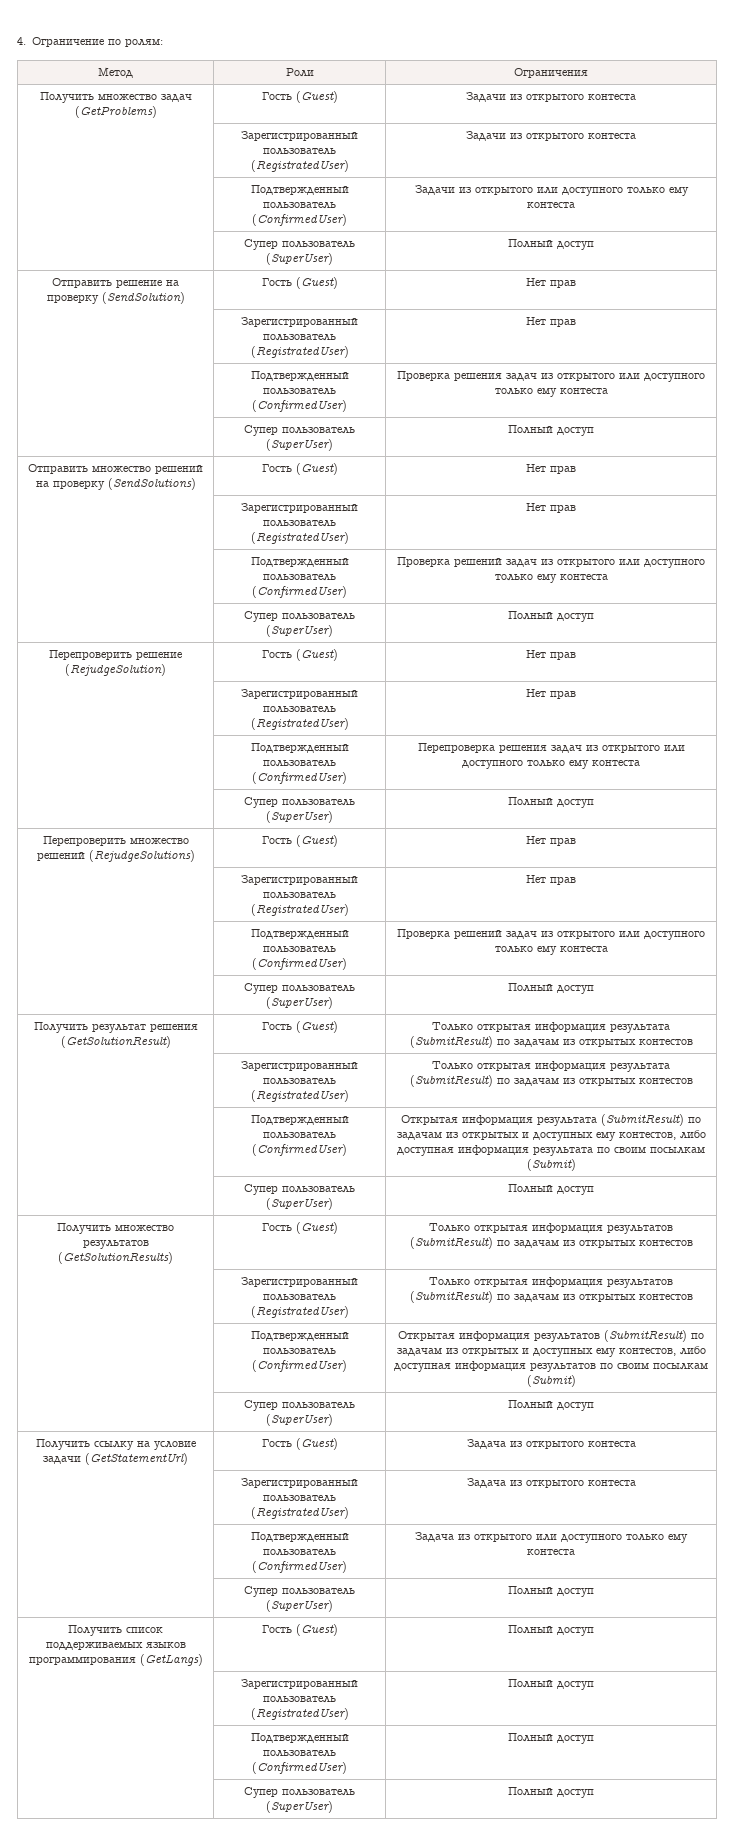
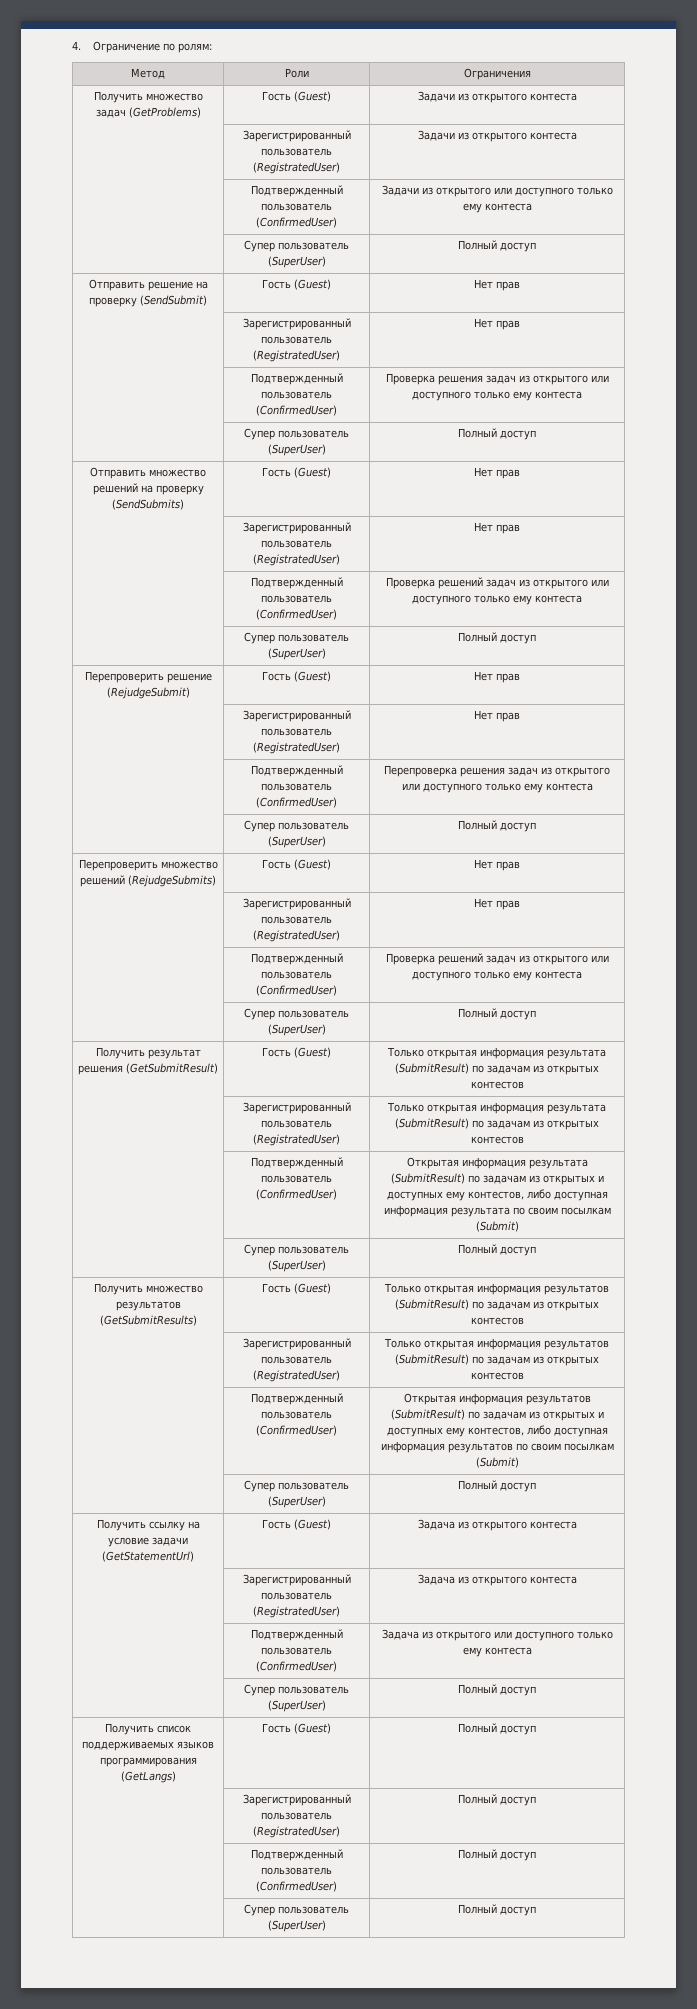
- Отправить решение на проверку (SendSolution) | Гость (Guest) | Нет прав
+ Отправить решение на проверку (SendSubmit) | Гость (Guest) | Нет прав
- Отправить множество решений на проверку (SendSolutions) | Гость (Guest) | Нет прав
+ Отправить множество решений на проверку (SendSubmits) | Гость (Guest) | Нет прав
- Перепроверить решение (RejudgeSolution) | Гость (Guest) | Нет прав
+ Перепроверить решение (RejudgeSubmit) | Гость (Guest) | Нет прав
- Перепроверить множество решений (RejudgeSolutions) | Гость (Guest) | Нет прав
+ Перепроверить множество решений (RejudgeSubmits) | Гость (Guest) | Нет прав
- Получить результат решения (GetSolutionResult) | Гость (Guest) | Только открытая информация результата (SubmitResult) по задачам из открытых контестов
+ Получить результат решения (GetSubmitResult) | Гость (Guest) | Только открытая информация результата (SubmitResult) по задачам из открытых контестов
- Получить множество результатов (GetSolutionResults) | Гость (Guest) | Только открытая информация результатов (SubmitResult) по задачам из открытых контестов
+ Получить множество результатов (GetSubmitResults) | Гость (Guest) | Только открытая информация результатов (SubmitResult) по задачам из открытых контестов

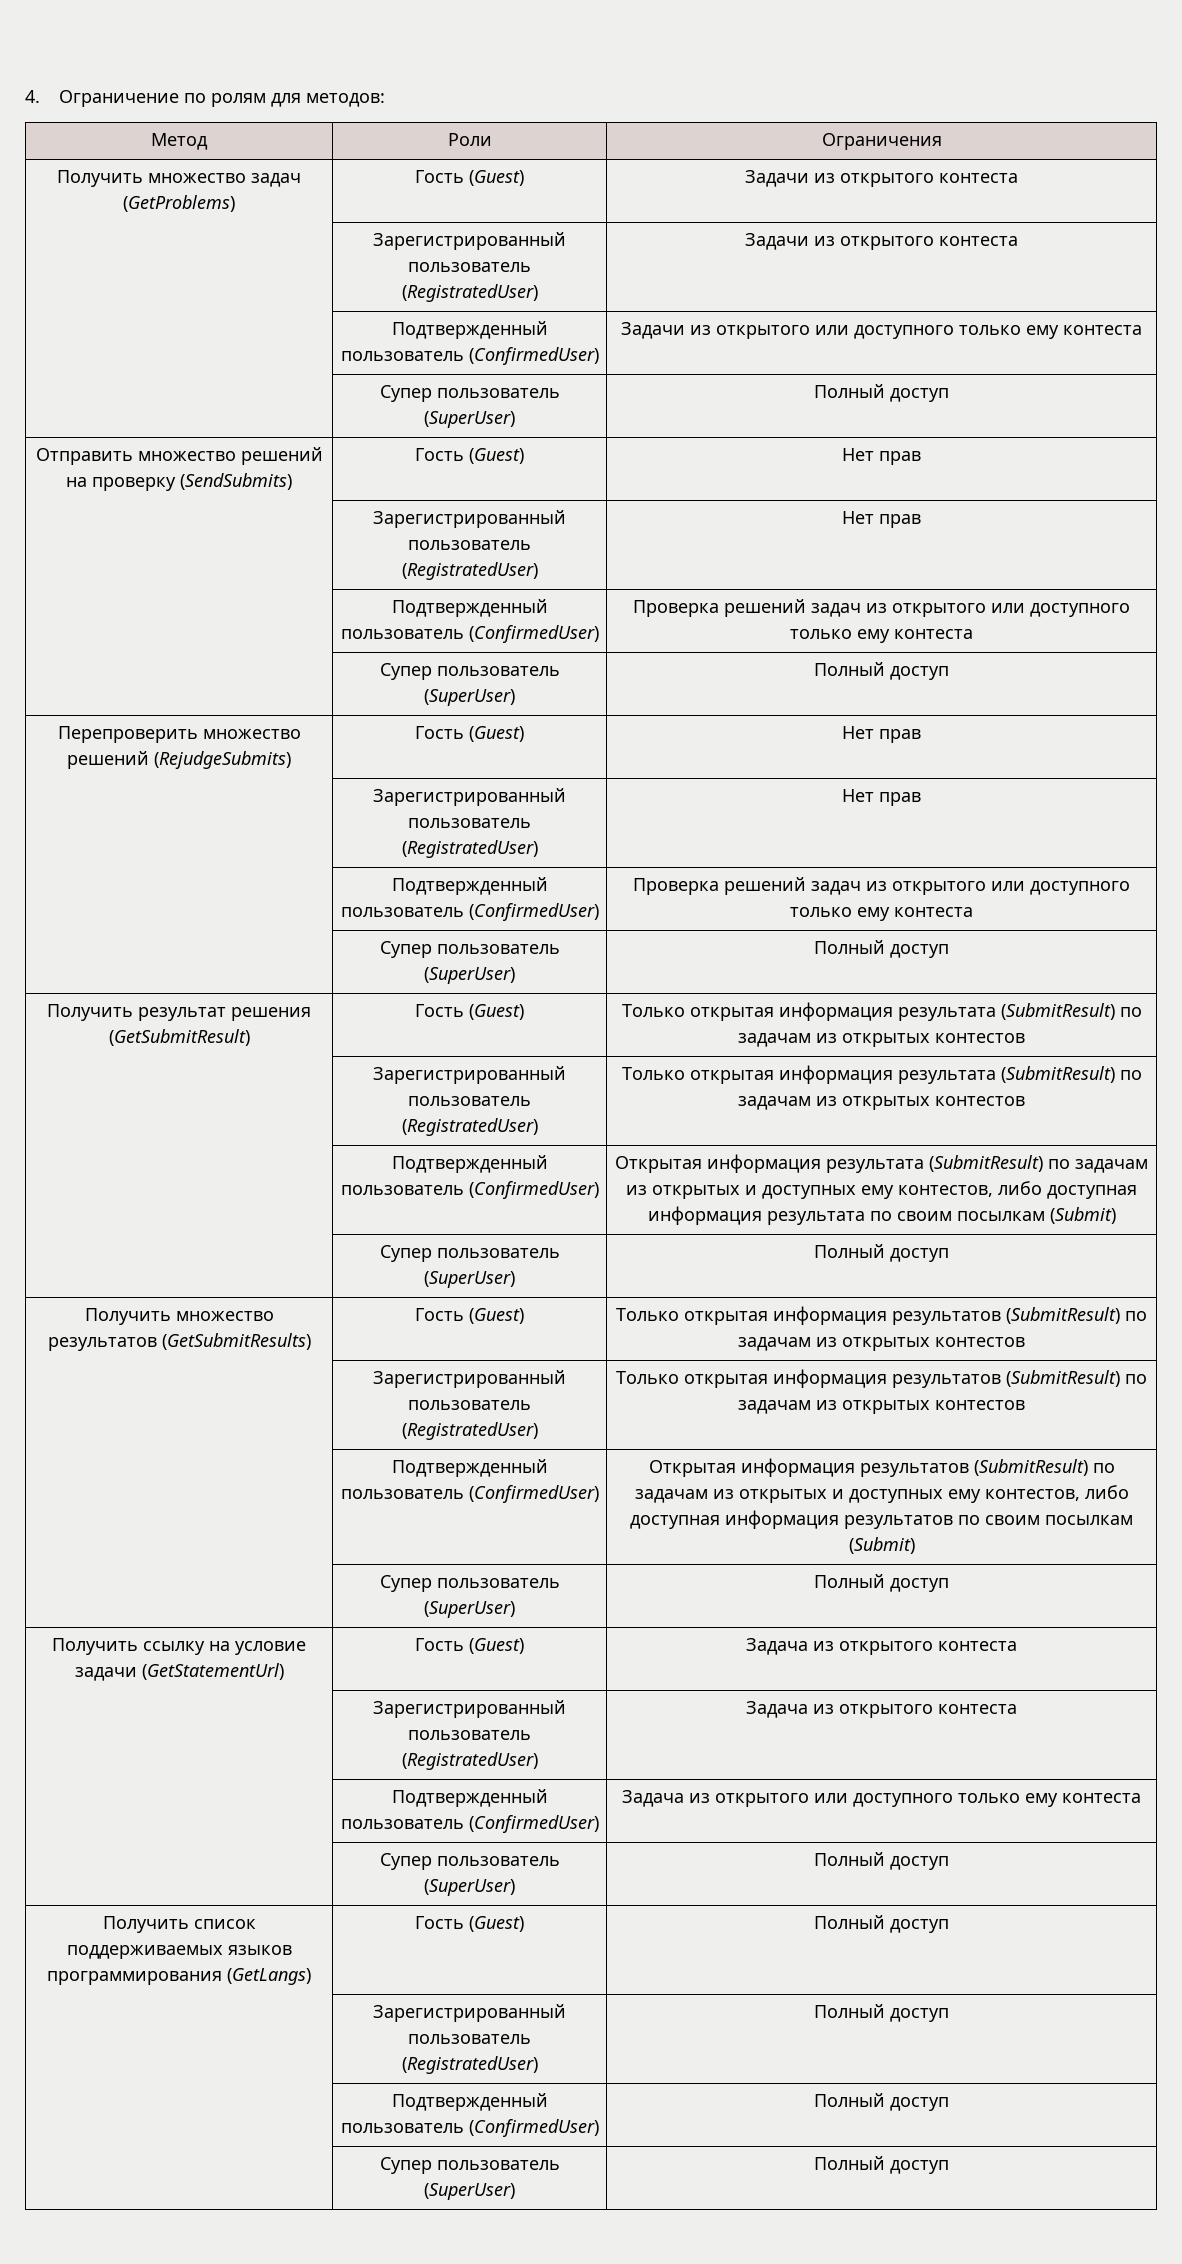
- 4. Ограничение по ролям:
+ 4. Ограничение по ролям для методов:
- Отправить решение на проверку (SendSubmit) | Гость (Guest) | Нет прав
- | Зарегистрированный пользователь (RegistratedUser) | Нет прав
- | Подтвержденный пользователь (ConfirmedUser) | Проверка решения задач из открытого или доступного только ему контеста
- | Супер пользователь (SuperUser) | Полный доступ
- Перепроверить решение (RejudgeSubmit) | Гость (Guest) | Нет прав
- | Зарегистрированный пользователь (RegistratedUser) | Нет прав
- | Подтвержденный пользователь (ConfirmedUser) | Перепроверка решения задач из открытого или доступного только ему контеста
- | Супер пользователь (SuperUser) | Полный доступ

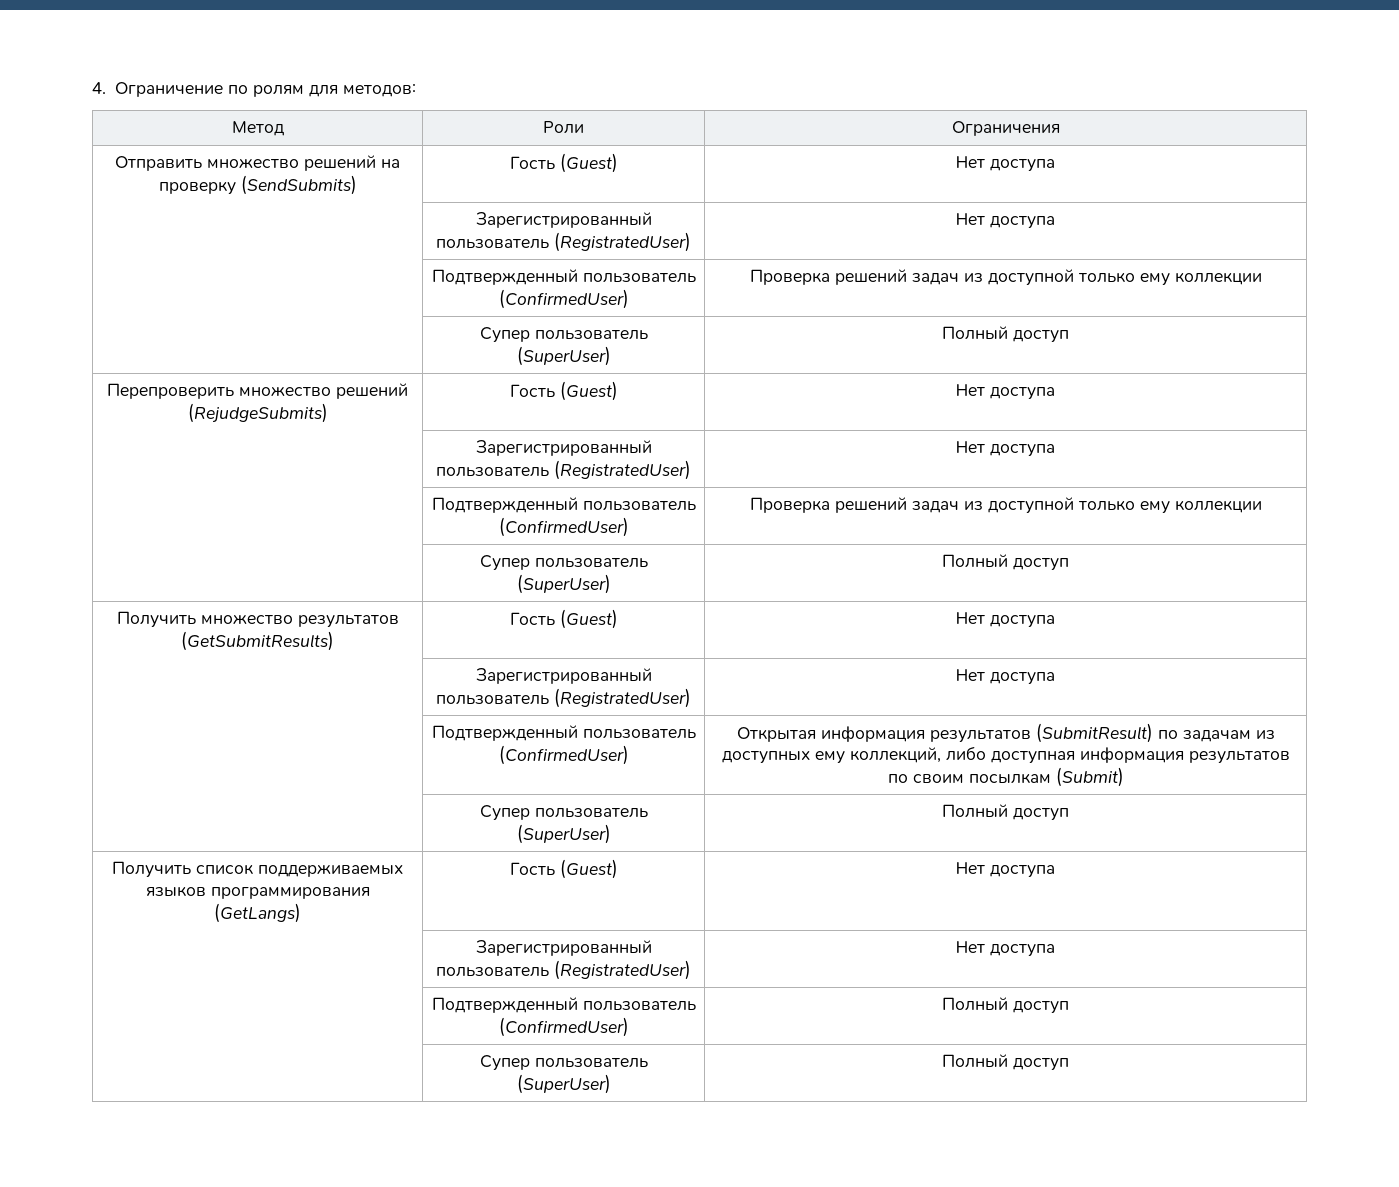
- Получить множество задач (GetProblems) | Гость (Guest) | Задачи из открытого контеста
- | Зарегистрированный пользователь (RegistratedUser) | Задачи из открытого контеста
- | Подтвержденный пользователь (ConfirmedUser) | Задачи из открытого или доступного только ему контеста
- | Супер пользователь (SuperUser) | Полный доступ
- Отправить множество решений на проверку (SendSubmits) | Гость (Guest) | Нет прав
- | Зарегистрированный пользователь (RegistratedUser) | Нет прав
- | Подтвержденный пользователь (ConfirmedUser) | Проверка решений задач из открытого или доступного только ему контеста
+ Отправить множество решений на проверку (SendSubmits) | Гость (Guest) | Нет доступа
+ | Зарегистрированный пользователь (RegistratedUser) | Нет доступа
+ | Подтвержденный пользователь (ConfirmedUser) | Проверка решений задач из доступной только ему коллекции
- Перепроверить множество решений (RejudgeSubmits) | Гость (Guest) | Нет прав
- | Зарегистрированный пользователь (RegistratedUser) | Нет прав
- | Подтвержденный пользователь (ConfirmedUser) | Проверка решений задач из открытого или доступного только ему контеста
- | Супер пользователь (SuperUser) | Полный доступ
- Получить результат решения (GetSubmitResult) | Гость (Guest) | Только открытая информация результата (SubmitResult) по задачам из открытых контестов
- | Зарегистрированный пользователь (RegistratedUser) | Только открытая информация результата (SubmitResult) по задачам из открытых контестов
- | Подтвержденный пользователь (ConfirmedUser) | Открытая информация результата (SubmitResult) по задачам из открытых и доступных ему контестов, либо доступная информация результата по своим посылкам (Submit)
+ Перепроверить множество решений (RejudgeSubmits) | Гость (Guest) | Нет доступа
+ | Зарегистрированный пользователь (RegistratedUser) | Нет доступа
+ | Подтвержденный пользователь (ConfirmedUser) | Проверка решений задач из доступной только ему коллекции
- Получить множество результатов (GetSubmitResults) | Гость (Guest) | Только открытая информация результатов (SubmitResult) по задачам из открытых контестов
- | Зарегистрированный пользователь (RegistratedUser) | Только открытая информация результатов (SubmitResult) по задачам из открытых контестов
+ Получить множество результатов (GetSubmitResults) | Гость (Guest) | Нет доступа
+ | Зарегистрированный пользователь (RegistratedUser) | Нет доступа
- | Подтвержденный пользователь (ConfirmedUser) | Открытая информация результатов (SubmitResult) по задачам из открытых и доступных ему контестов, либо доступная информация результатов по своим посылкам (Submit)
+ | Подтвержденный пользователь (ConfirmedUser) | Открытая информация результатов (SubmitResult) по задачам из доступных ему коллекций, либо доступная информация результатов по своим посылкам (Submit)
- Получить ссылку на условие задачи (GetStatementUrl) | Гость (Guest) | Задача из открытого контеста
- | Зарегистрированный пользователь (RegistratedUser) | Задача из открытого контеста
- | Подтвержденный пользователь (ConfirmedUser) | Задача из открытого или доступного только ему контеста
- | Супер пользователь (SuperUser) | Полный доступ
- Получить список поддерживаемых языков программирования (GetLangs) | Гость (Guest) | Полный доступ
- | Зарегистрированный пользователь (RegistratedUser) | Полный доступ
+ Получить список поддерживаемых языков программирования (GetLangs) | Гость (Guest) | Нет доступа
+ | Зарегистрированный пользователь (RegistratedUser) | Нет доступа

